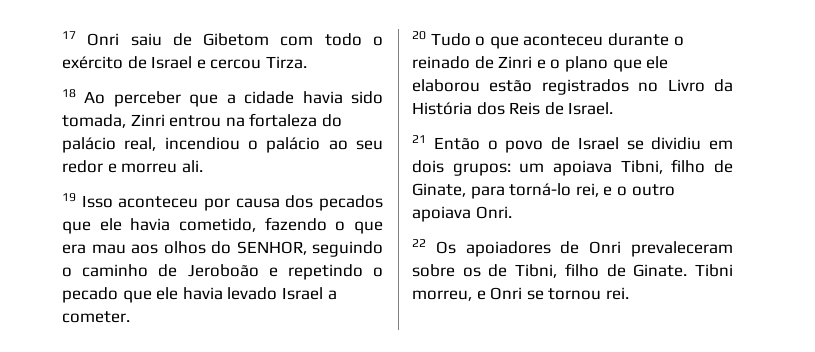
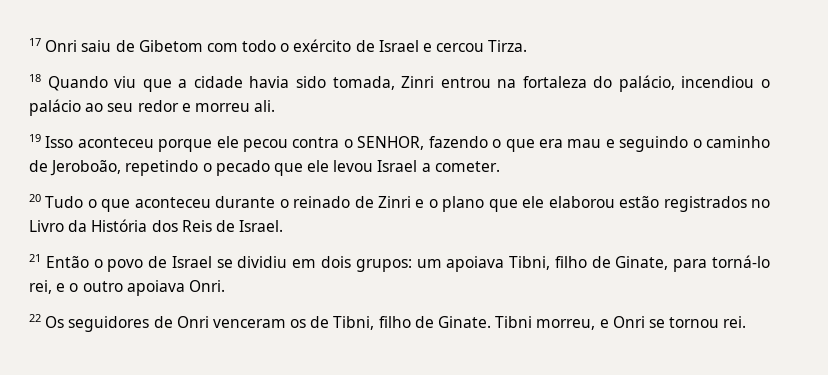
- 18 Ao perceber que a cidade havia sido tomada, Zinri entrou na fortaleza do palácio real, incendiou o palácio ao seu redor e morreu ali.
+ 18 Quando viu que a cidade havia sido tomada, Zinri entrou na fortaleza do palácio, incendiou o palácio ao seu redor e morreu ali.
- 19 Isso aconteceu por causa dos pecados que ele havia cometido, fazendo o que era mau aos olhos do SENHOR, seguindo o caminho de Jeroboão e repetindo o pecado que ele havia levado Israel a cometer.
+ 19 Isso aconteceu porque ele pecou contra o SENHOR, fazendo o que era mau e seguindo o caminho de Jeroboão, repetindo o pecado que ele levou Israel a cometer.
- 22 Os apoiadores de Onri prevaleceram sobre os de Tibni, filho de Ginate.
+ 22 Os seguidores de Onri venceram os de Tibni, filho de Ginate.

